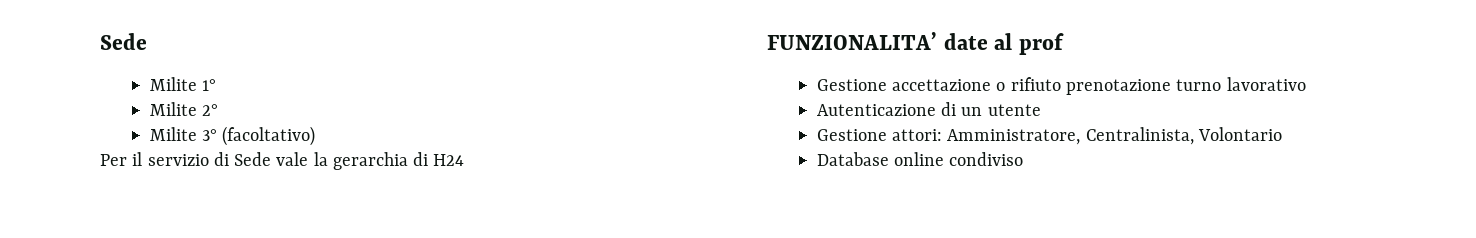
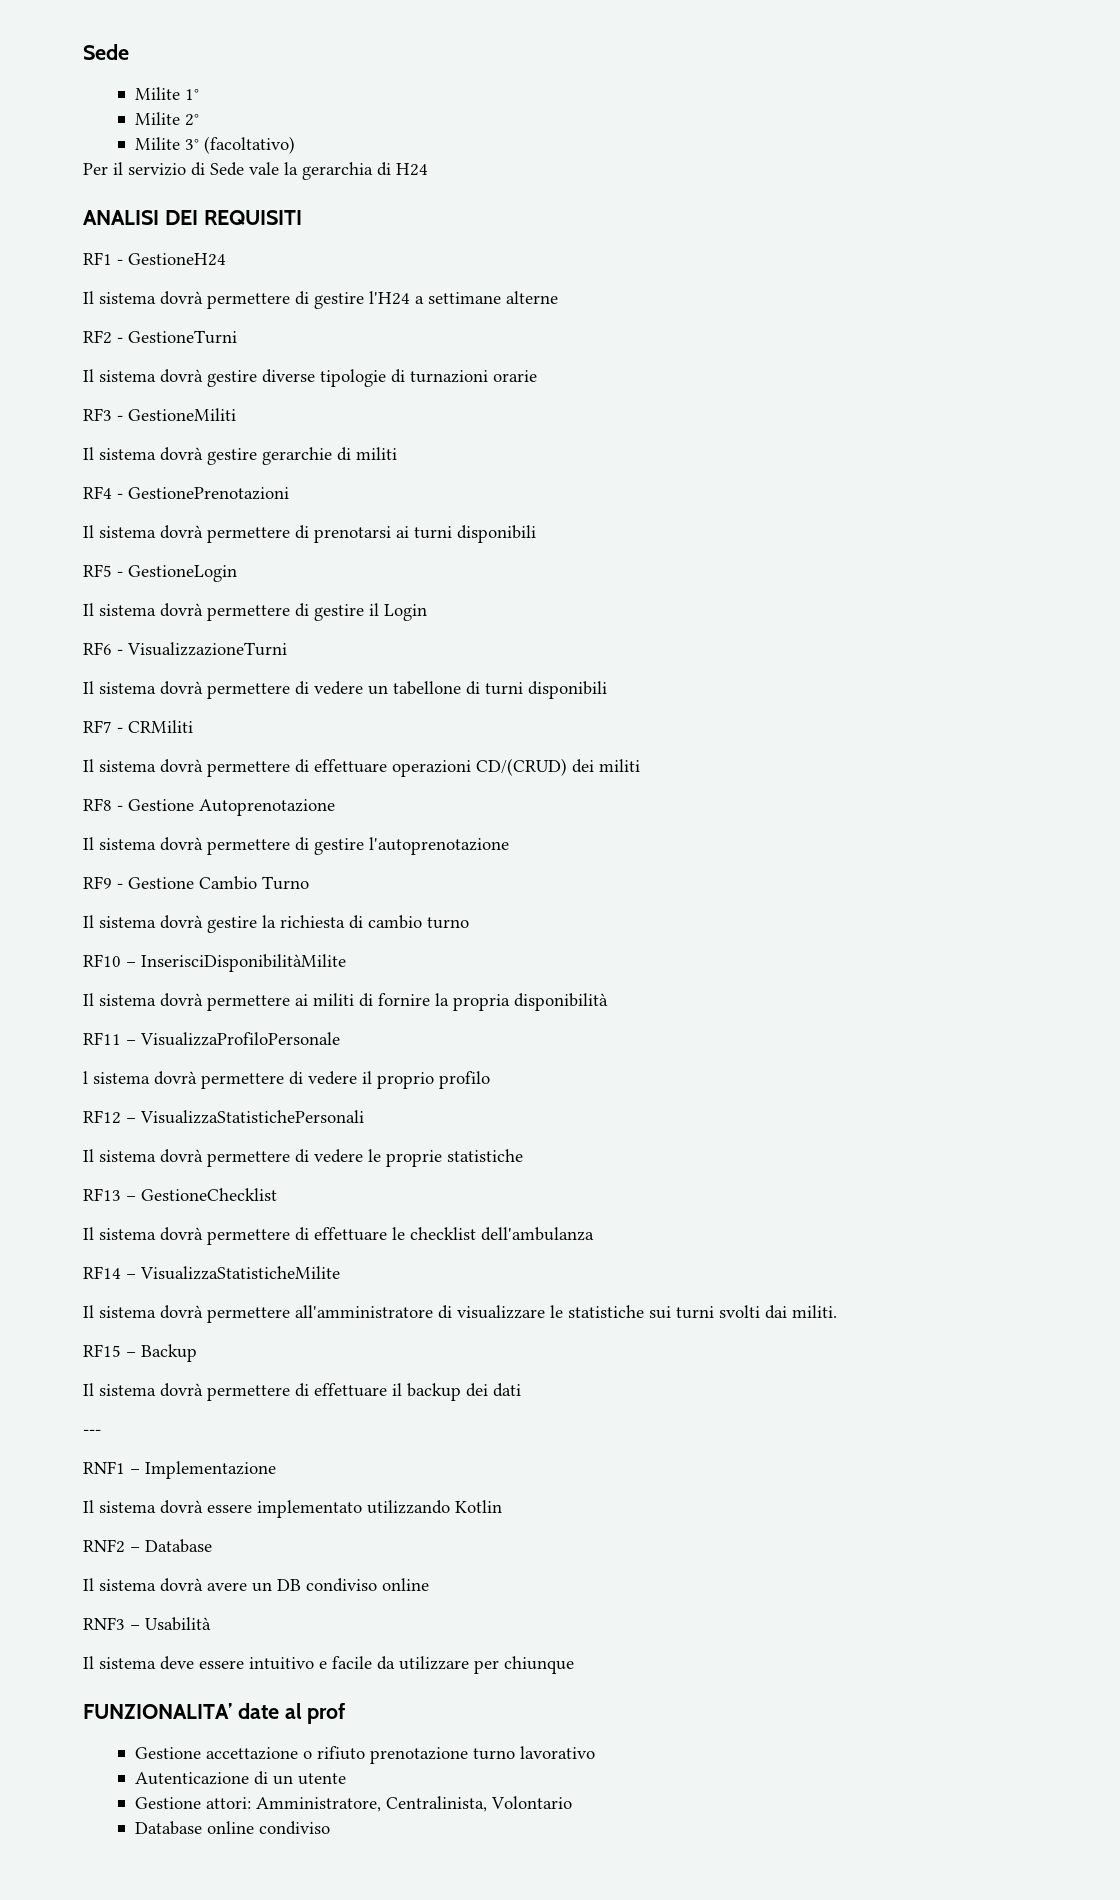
+ ANALISI DEI REQUISITI
+ RF1 - GestioneH24
+ Il sistema dovrà permettere di gestire l'H24 a settimane alterne
+ RF2 - GestioneTurni
+ Il sistema dovrà gestire diverse tipologie di turnazioni orarie
+ RF3 - GestioneMiliti
+ Il sistema dovrà gestire gerarchie di militi
+ RF4 - GestionePrenotazioni
+ Il sistema dovrà permettere di prenotarsi ai turni disponibili
+ RF5 - GestioneLogin
+ Il sistema dovrà permettere di gestire il Login
+ RF6 - VisualizzazioneTurni
+ Il sistema dovrà permettere di vedere un tabellone di turni disponibili
+ RF7 - CRMiliti
+ Il sistema dovrà permettere di effettuare operazioni CD/(CRUD) dei militi
+ RF8 - Gestione Autoprenotazione
+ Il sistema dovrà permettere di gestire l'autoprenotazione
+ RF9 - Gestione Cambio Turno
+ Il sistema dovrà gestire la richiesta di cambio turno
+ RF10 – InserisciDisponibilitàMilite
+ Il sistema dovrà permettere ai militi di fornire la propria disponibilità
+ RF11 – VisualizzaProfiloPersonale
+ l sistema dovrà permettere di vedere il proprio profilo
+ RF12 – VisualizzaStatistichePersonali
+ Il sistema dovrà permettere di vedere le proprie statistiche
+ RF13 – GestioneChecklist
+ Il sistema dovrà permettere di effettuare le checklist dell'ambulanza
+ RF14 – VisualizzaStatisticheMilite
+ Il sistema dovrà permettere all'amministratore di visualizzare le statistiche sui turni svolti dai militi.
+ RF15 – Backup
+ Il sistema dovrà permettere di effettuare il backup dei dati
+ ---
+ RNF1 – Implementazione
+ Il sistema dovrà essere implementato utilizzando Kotlin
+ RNF2 – Database
+ Il sistema dovrà avere un DB condiviso online
+ RNF3 – Usabilità
+ Il sistema deve essere intuitivo e facile da utilizzare per chiunque

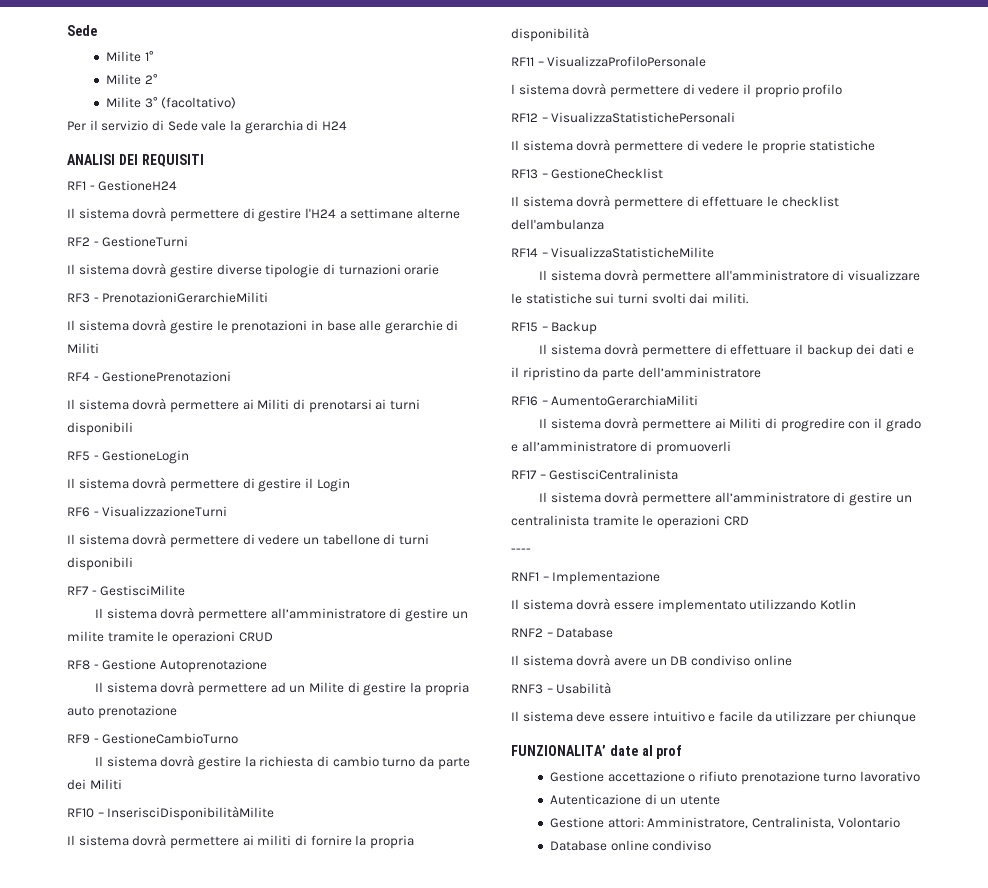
- RF3 - GestioneMiliti
- Il sistema dovrà gestire gerarchie di militi
+ RF3 - PrenotazioniGerarchieMiliti
+ Il sistema dovrà gestire le prenotazioni in base alle gerarchie di Militi
- Il sistema dovrà permettere di prenotarsi ai turni disponibili
+ Il sistema dovrà permettere ai Militi di prenotarsi ai turni disponibili
- RF7 - CRMiliti
- Il sistema dovrà permettere di effettuare operazioni CD/(CRUD) dei militi
+ RF7 - GestisciMilite
+ Il sistema dovrà permettere all’amministratore di gestire un milite tramite le operazioni CRUD
- Il sistema dovrà permettere di gestire l'autoprenotazione
+ Il sistema dovrà permettere ad un Milite di gestire la propria auto prenotazione
- RF9 - Gestione Cambio Turno
+ RF9 - GestioneCambioTurno
- Il sistema dovrà gestire la richiesta di cambio turno
+ Il sistema dovrà gestire la richiesta di cambio turno da parte dei Militi
- Il sistema dovrà permettere di effettuare il backup dei dati
- ---
+ Il sistema dovrà permettere di effettuare il backup dei dati e il ripristino da parte dell’amministratore
+ RF16 – AumentoGerarchiaMiliti
+ Il sistema dovrà permettere ai Militi di progredire con il grado e all’amministratore di promuoverli
+ RF17 – GestisciCentralinista
+ Il sistema dovrà permettere all’amministratore di gestire un centralinista tramite le operazioni CRD
+ ----

